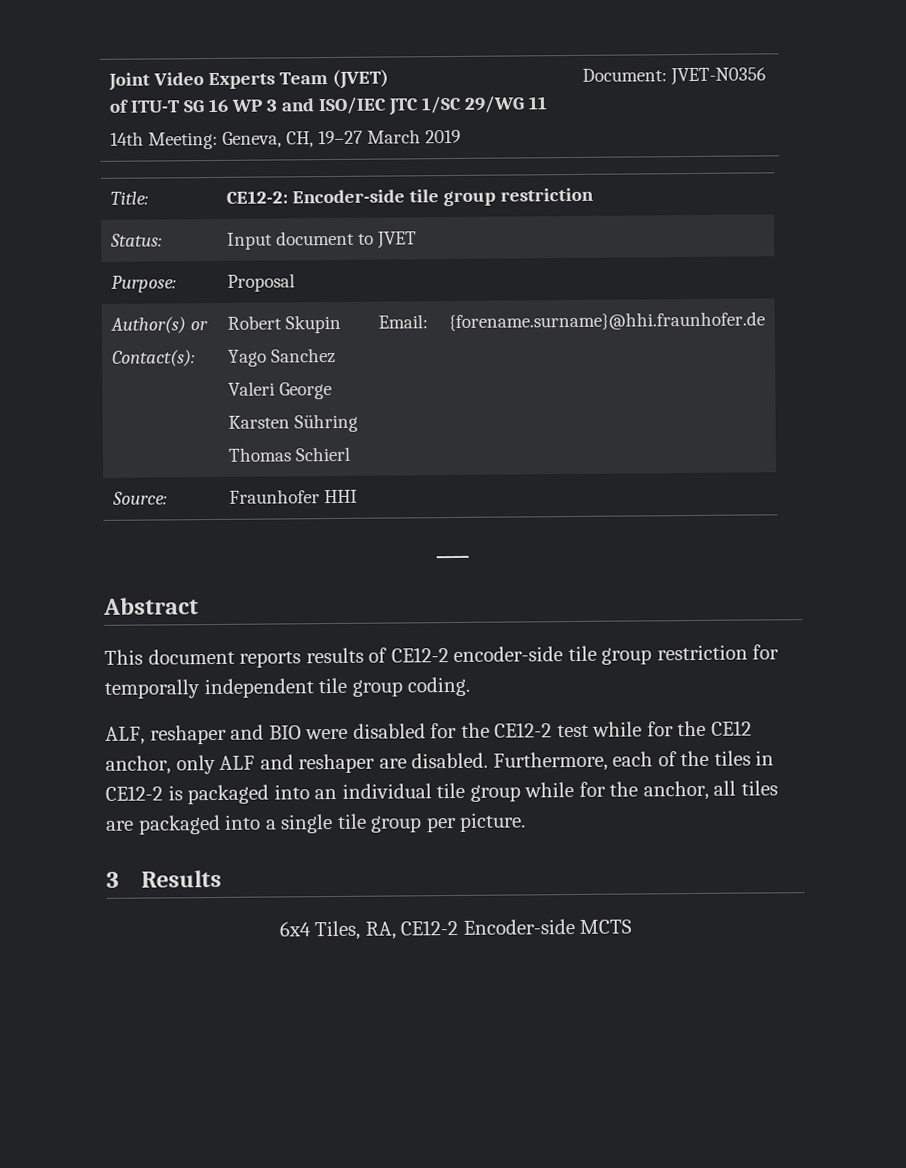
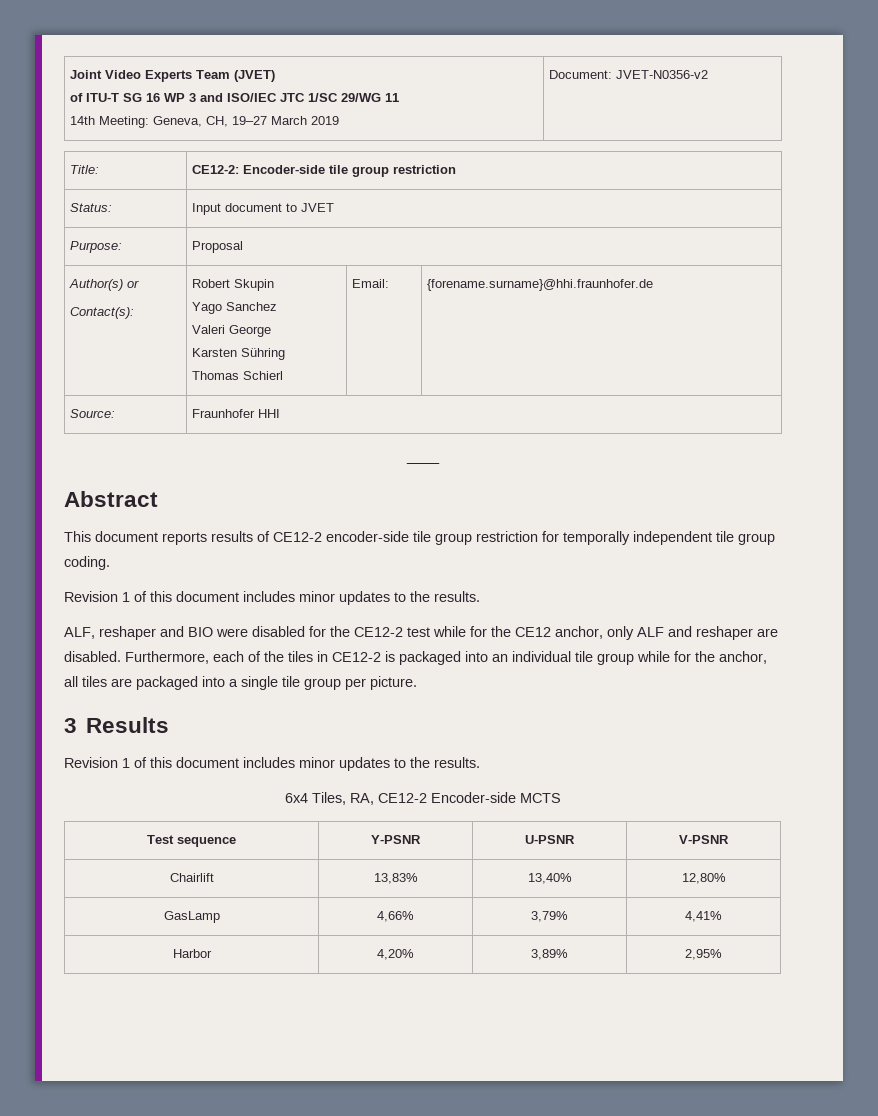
  Joint Video Experts Team (JVET)
  of ITU-T SG 16 WP 3 and ISO/IEC JTC 1/SC 29/WG 11
- 14th Meeting: Geneva, CH, 19–27 March 2019 | Document: JVET-N0356
+ 14th Meeting: Geneva, CH, 19–27 March 2019 | Document: JVET-N0356-v2
  This document reports results of CE12-2 encoder-side tile group restriction for temporally independent tile group coding.
+ Revision 1 of this document includes minor updates to the results.
  3 Results
+ Revision 1 of this document includes minor updates to the results.
+ Test sequence | Y-PSNR | U-PSNR | V-PSNR
+ Chairlift | 13,83% | 13,40% | 12,80%
+ GasLamp | 4,66% | 3,79% | 4,41%
+ Harbor | 4,20% | 3,89% | 2,95%

